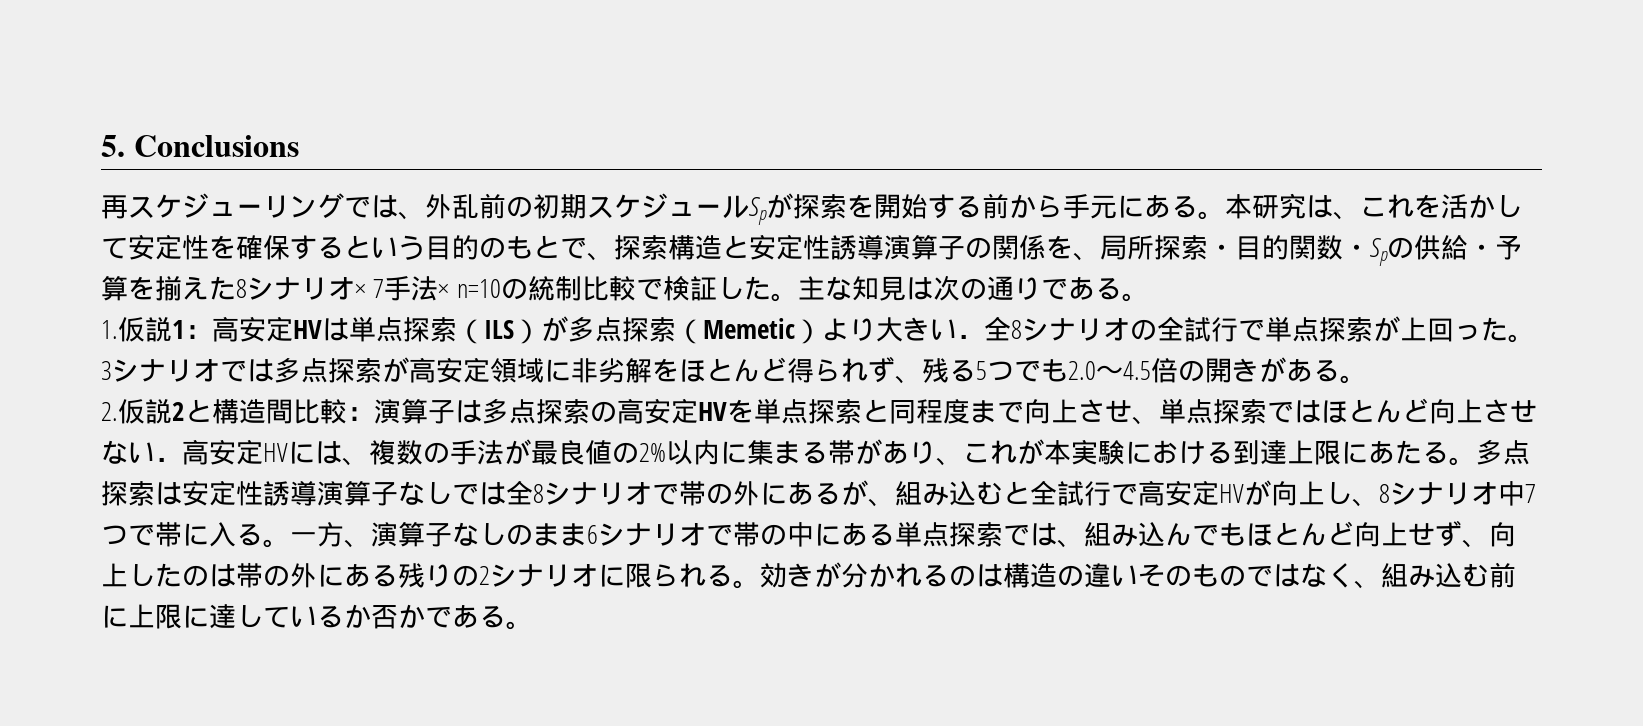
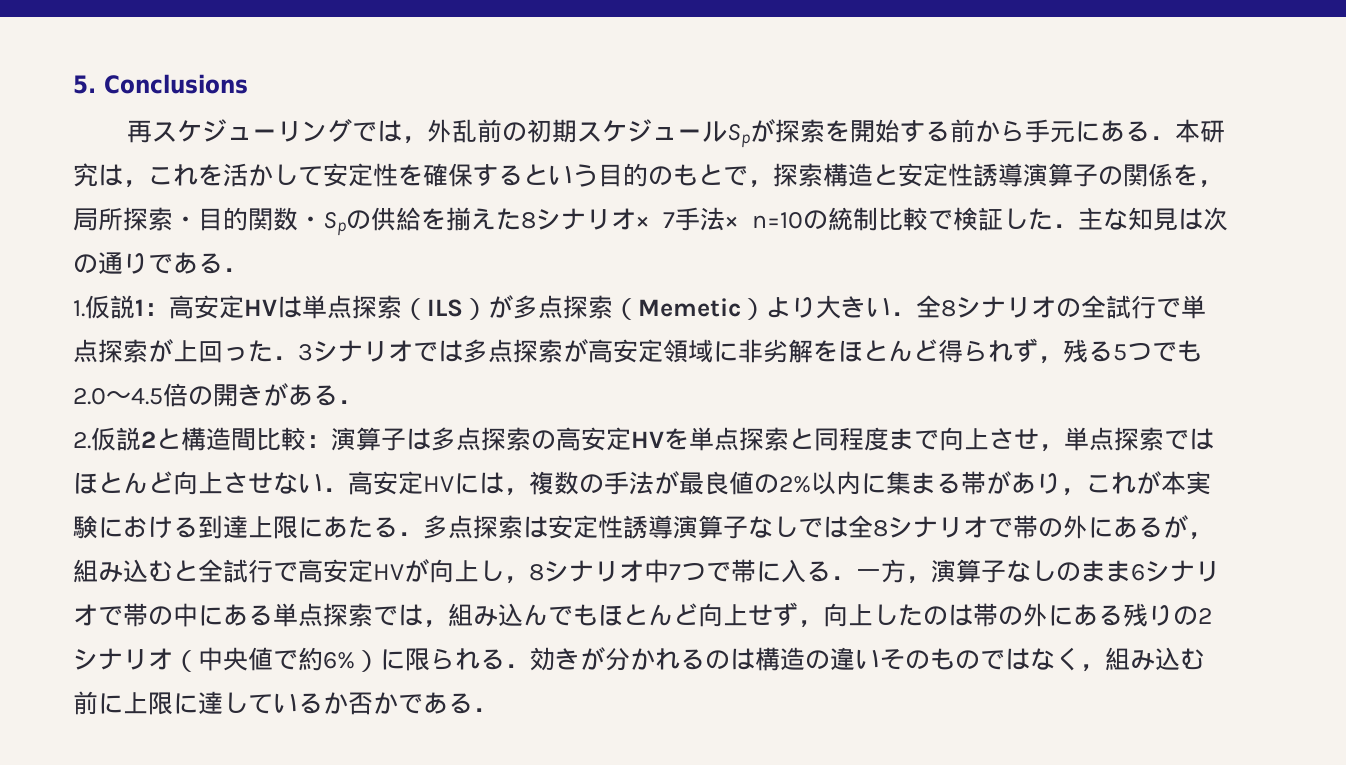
- 再スケジューリングでは、外乱前の初期スケジュールSpが探索を開始する前から手元にある。本研究は、これを活かして安定性を確保するという目的のもとで、探索構造と安定性誘導演算子の関係を、局所探索・目的関数・Spの供給・予算を揃えた8シナリオ× 7手法× n=10の統制比較で検証した。主な知見は次の通りである。
+ 再スケジューリングでは，外乱前の初期スケジュールSpが探索を開始する前から手元にある．本研究は，これを活かして安定性を確保するという目的のもとで，探索構造と安定性誘導演算子の関係を，局所探索・目的関数・Spの供給を揃えた8シナリオ× 7手法× n=10の統制比較で検証した．主な知見は次の通りである．
- 1.仮説1：高安定HVは単点探索（ILS）が多点探索（Memetic）より大きい．全8シナリオの全試行で単点探索が上回った。3シナリオでは多点探索が高安定領域に非劣解をほとんど得られず、残る5つでも2.0〜4.5倍の開きがある。
+ 1.仮説1：高安定HVは単点探索（ILS）が多点探索（Memetic）より大きい．全8シナリオの全試行で単点探索が上回った．3シナリオでは多点探索が高安定領域に非劣解をほとんど得られず，残る5つでも2.0〜4.5倍の開きがある．
- 演算子は多点探索の高安定HVを単点探索と同程度まで向上させ、単点探索ではほとんど向上させない．高安定HVには、複数の手法が最良値の2%以内に集まる帯があり、これが本実験における到達上限にあたる。多点探索は安定性誘導演算子なしでは全8シナリオで帯の外にあるが、組み込むと全試行で高安定HVが向上し、8シナリオ中7つで帯に入る。一方、演算子なしのまま6シナリオで帯の中にある単点探索では、組み込んでもほとんど向上せず、向上したのは帯の外にある残りの2シナリオに限られる。効きが分かれるのは構造の違いそのものではなく、組み込む前に上限に達しているか否かである。
+ 演算子は多点探索の高安定HVを単点探索と同程度まで向上させ，単点探索ではほとんど向上させない．高安定HVには，複数の手法が最良値の2%以内に集まる帯があり，これが本実験における到達上限にあたる．多点探索は安定性誘導演算子なしでは全8シナリオで帯の外にあるが，組み込むと全試行で高安定HVが向上し，8シナリオ中7つで帯に入る．一方，演算子なしのまま6シナリオで帯の中にある単点探索では，組み込んでもほとんど向上せず，向上したのは帯の外にある残りの2シナリオ（中央値で約6%）に限られる．効きが分かれるのは構造の違いそのものではなく，組み込む前に上限に達しているか否かである．

